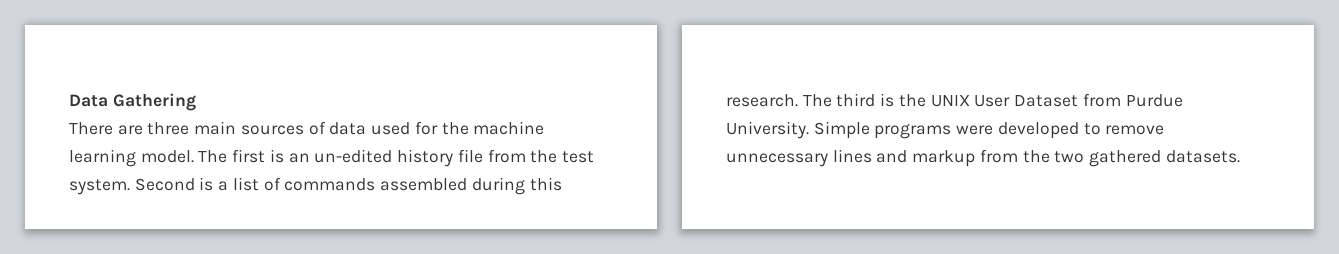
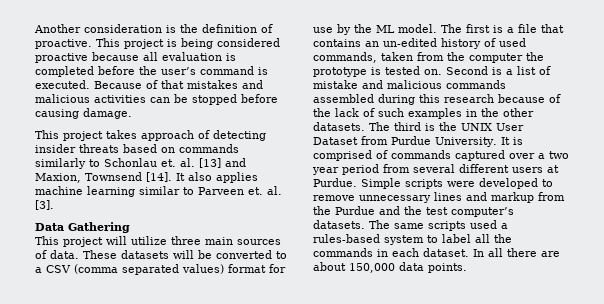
+ Another consideration is the definition of proactive. This project is being considered proactive because all evaluation is completed before the user’s command is executed. Because of that mistakes and malicious activities can be stopped before causing damage.
+ This project takes approach of detecting insider threats based on commands similarly to Schonlau et. al. [13] and Maxion, Townsend [14]. It also applies machine learning similar to Parveen et. al. [3].
  Data Gathering
- There are three main sources of data used for the machine learning model. The first is an un-edited history file from the test system.
+ This project will utilize three main sources of data. These datasets will be converted to a CSV (comma separated values) format for use by the ML model. The first is a file that contains an un-edited history of used commands, taken from the computer the prototype is tested on.
- Second is a list of commands assembled during this research.
+ Second is a list of mistake and malicious commands assembled during this research because of the lack of such examples in the other datasets.
- Simple programs were developed to remove unnecessary lines and markup from the two gathered datasets.
+ It is comprised of commands captured over a two year period from several different users at Purdue. Simple scripts were developed to remove unnecessary lines and markup from the Purdue and the test computer’s datasets. The same scripts used a rules-based system to label all the commands in each dataset. In all there are about 150,000 data points.

